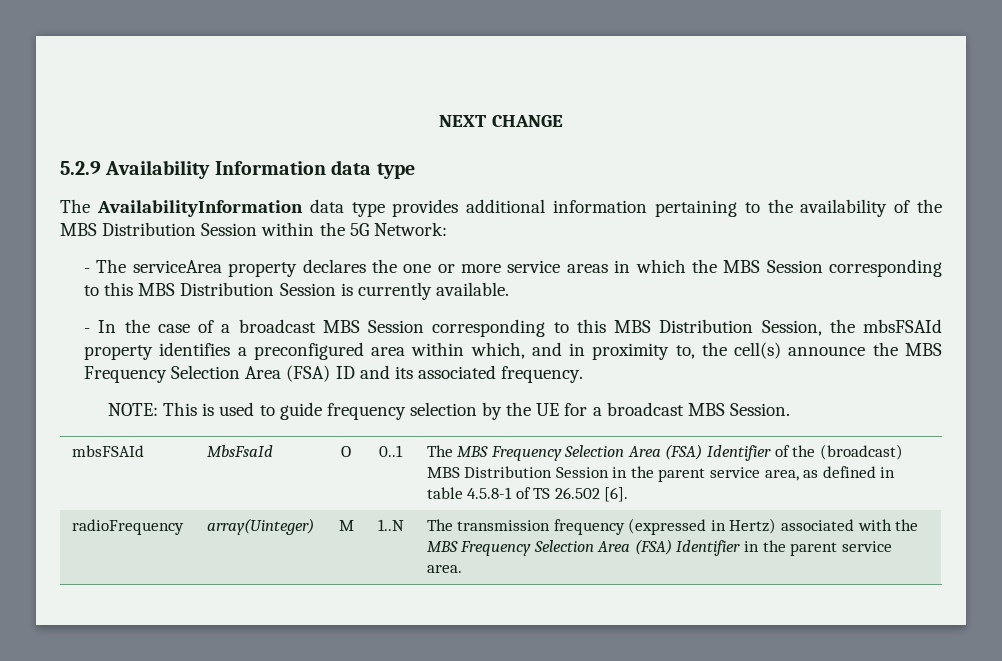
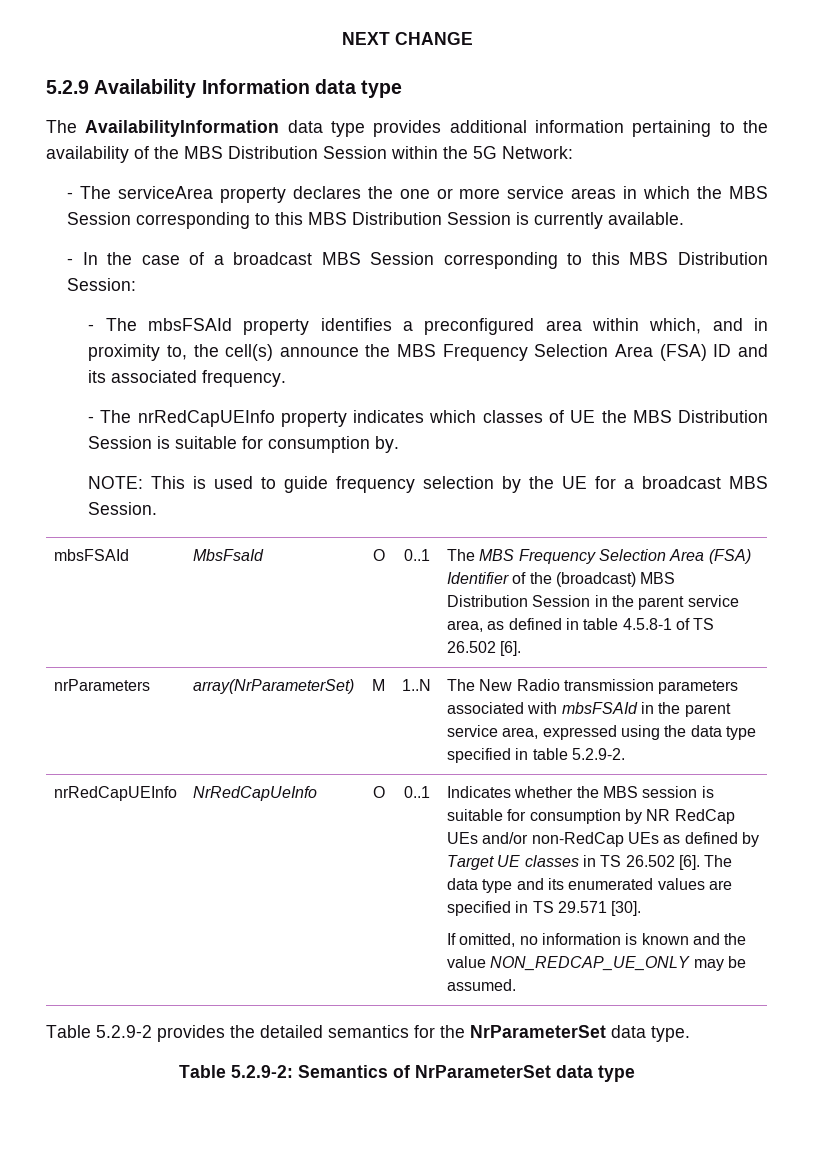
- - In the case of a broadcast MBS Session corresponding to this MBS Distribution Session, the mbsFSAId property identifies a preconfigured area within which, and in proximity to, the cell(s) announce the MBS Frequency Selection Area (FSA) ID and its associated frequency.
+ - In the case of a broadcast MBS Session corresponding to this MBS Distribution Session:
+ - The mbsFSAId property identifies a preconfigured area within which, and in proximity to, the cell(s) announce the MBS Frequency Selection Area (FSA) ID and its associated frequency.
+ - The nrRedCapUEInfo property indicates which classes of UE the MBS Distribution Session is suitable for consumption by.
- radioFrequency | array(Uinteger) | M | 1..N | The transmission frequency (expressed in Hertz) associated with the MBS Frequency Selection Area (FSA) Identifier in the parent service area.
+ nrParameters | array(NrParameterSet) | M | 1..N | The New Radio transmission parameters associated with mbsFSAId in the parent service area, expressed using the data type specified in table 5.2.9-2.
+ nrRedCapUEInfo | NrRedCapUeInfo | O | 0..1 | Indicates whether the MBS session is suitable for consumption by NR RedCap UEs and/or non-RedCap UEs as defined by Target UE classes in TS 26.502 [6]. The data type and its enumerated values are specified in TS 29.571 [30].
+ If omitted, no information is known and the value NON_REDCAP_UE_ONLY may be assumed.
+ Table 5.2.9-2 provides the detailed semantics for the NrParameterSet data type.
+ Table 5.2.9-2: Semantics of NrParameterSet data type

